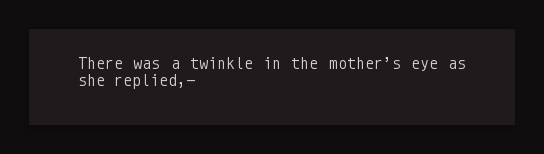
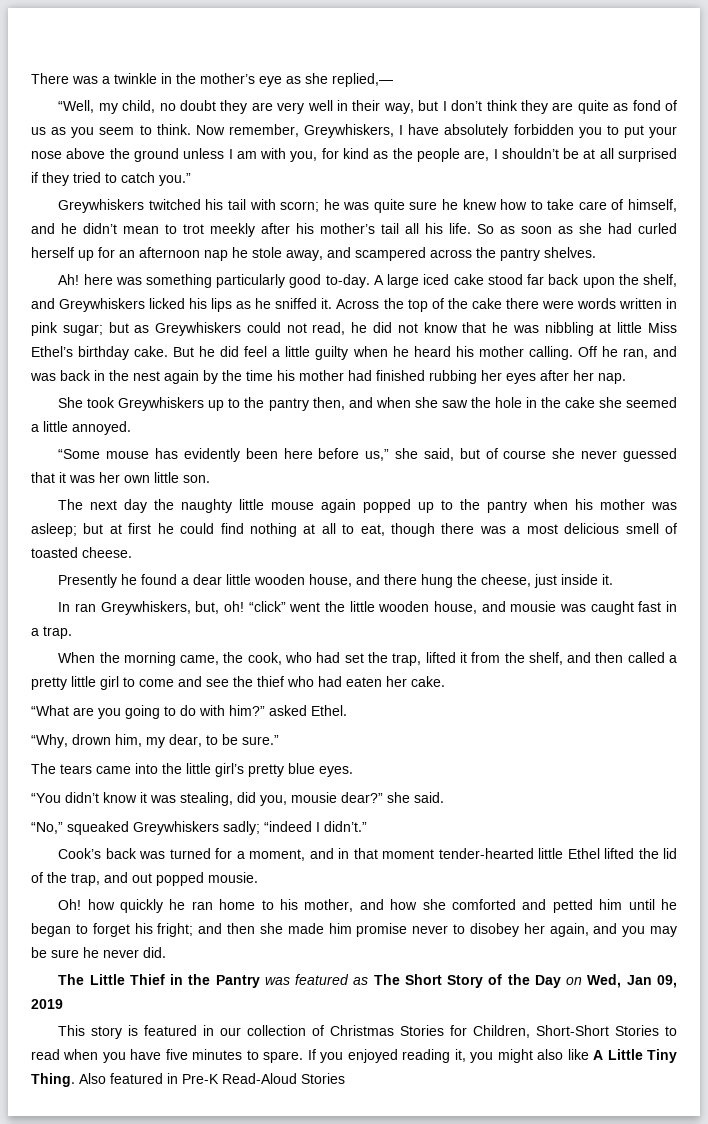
+ “Well, my child, no doubt they are very well in their way, but I don’t think they are quite as fond of us as you seem to think. Now remember, Greywhiskers, I have absolutely forbidden you to put your nose above the ground unless I am with you, for kind as the people are, I shouldn’t be at all surprised if they tried to catch you.”
+ Greywhiskers twitched his tail with scorn; he was quite sure he knew how to take care of himself, and he didn’t mean to trot meekly after his mother’s tail all his life. So as soon as she had curled herself up for an afternoon nap he stole away, and scampered across the pantry shelves.
+ Ah! here was something particularly good to-day. A large iced cake stood far back upon the shelf, and Greywhiskers licked his lips as he sniffed it. Across the top of the cake there were words written in pink sugar; but as Greywhiskers could not read, he did not know that he was nibbling at little Miss Ethel’s birthday cake. But he did feel a little guilty when he heard his mother calling. Off he ran, and was back in the nest again by the time his mother had finished rubbing her eyes after her nap.
+ She took Greywhiskers up to the pantry then, and when she saw the hole in the cake she seemed a little annoyed.
+ “Some mouse has evidently been here before us,” she said, but of course she never guessed that it was her own little son.
+ The next day the naughty little mouse again popped up to the pantry when his mother was asleep; but at first he could find nothing at all to eat, though there was a most delicious smell of toasted cheese.
+ Presently he found a dear little wooden house, and there hung the cheese, just inside it.
+ In ran Greywhiskers, but, oh! “click” went the little wooden house, and mousie was caught fast in a trap.
+ When the morning came, the cook, who had set the trap, lifted it from the shelf, and then called a pretty little girl to come and see the thief who had eaten her cake.
+ “What are you going to do with him?” asked Ethel.
+ “Why, drown him, my dear, to be sure.”
+ The tears came into the little girl’s pretty blue eyes.
+ “You didn’t know it was stealing, did you, mousie dear?” she said.
+ “No,” squeaked Greywhiskers sadly; “indeed I didn’t.”
+ Cook’s back was turned for a moment, and in that moment tender-hearted little Ethel lifted the lid of the trap, and out popped mousie.
+ Oh! how quickly he ran home to his mother, and how she comforted and petted him until he began to forget his fright; and then she made him promise never to disobey her again, and you may be sure he never did.
+ The Little Thief in the Pantry was featured as The Short Story of the Day on Wed, Jan 09, 2019
+ This story is featured in our collection of Christmas Stories for Children, Short-Short Stories to read when you have five minutes to spare. If you enjoyed reading it, you might also like A Little Tiny Thing. Also featured in Pre-K Read-Aloud Stories

